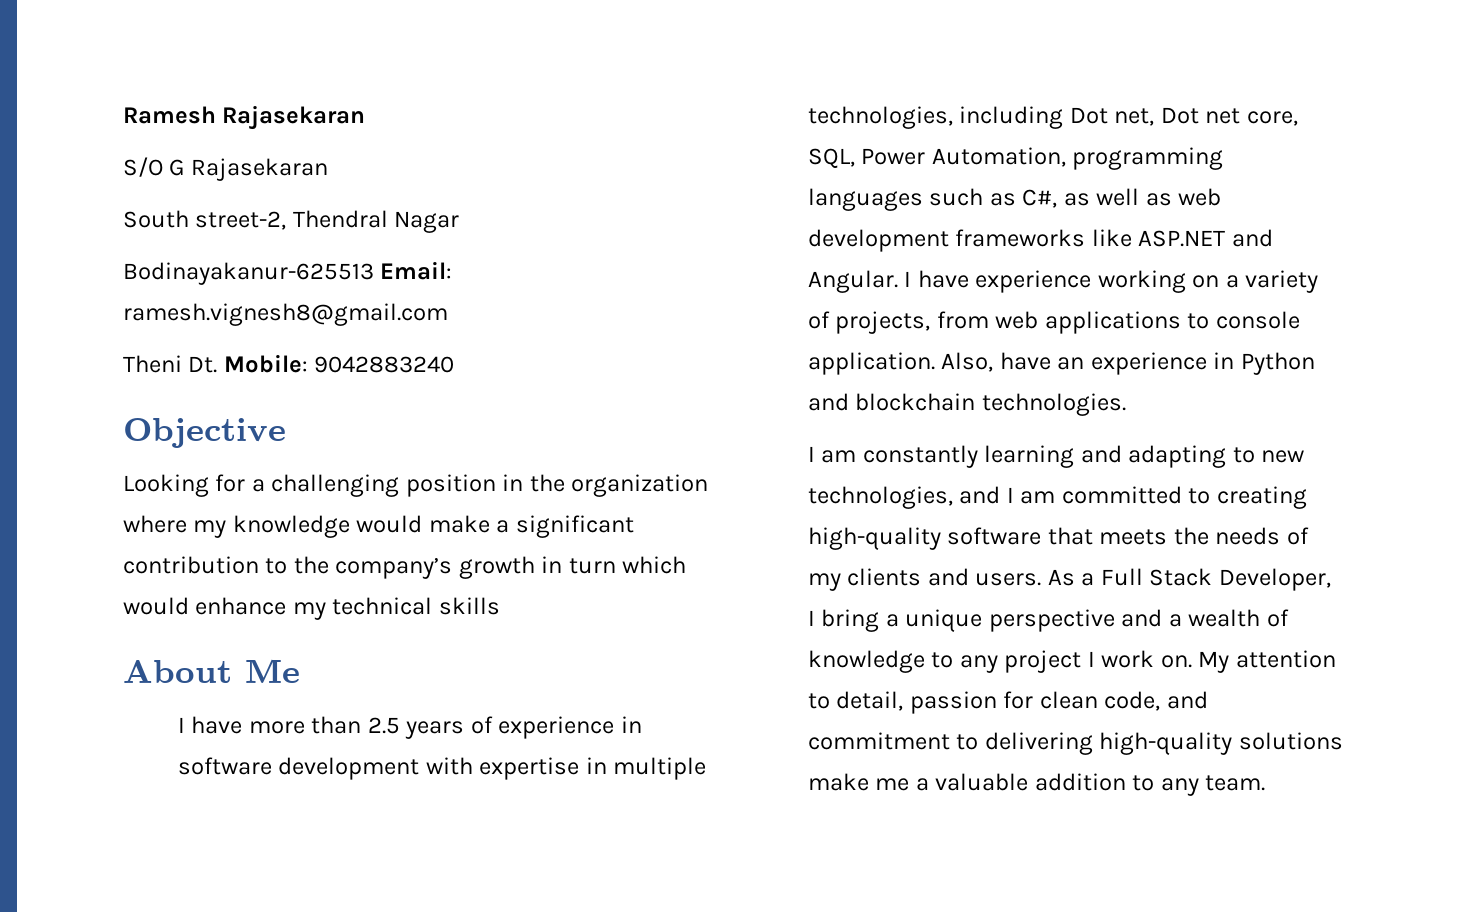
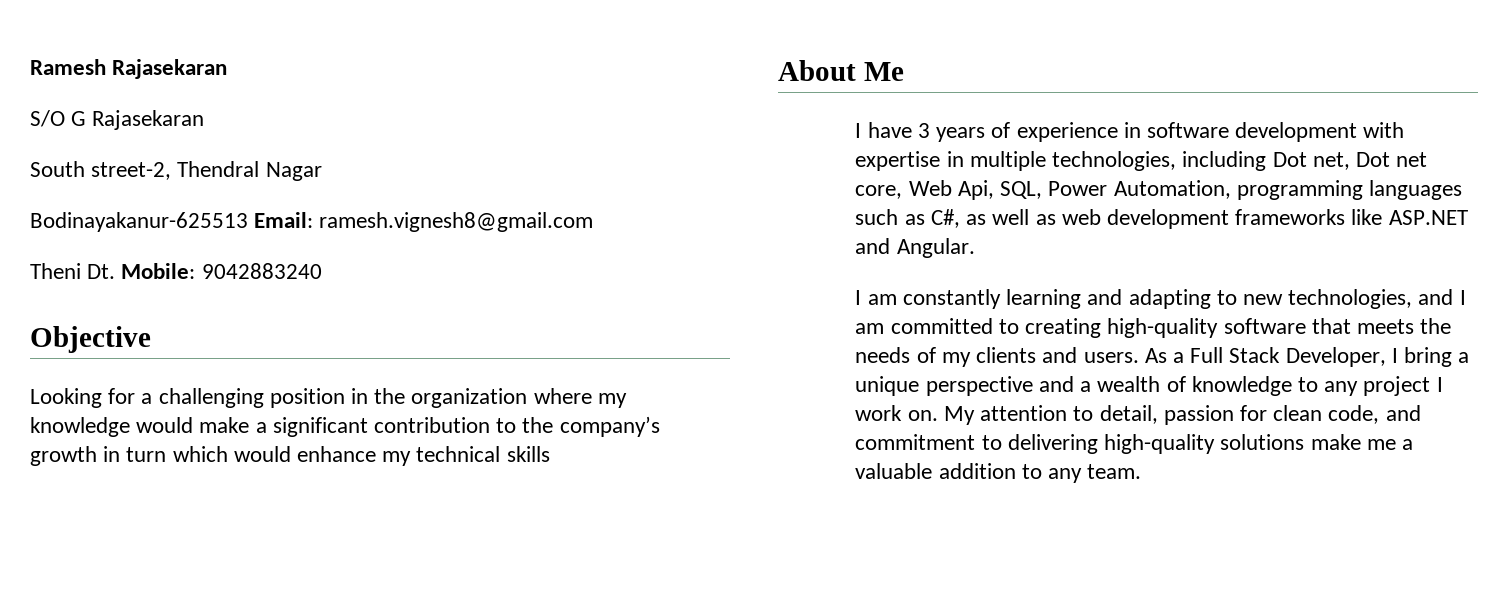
- I have more than 2.5 years of experience in software development with expertise in multiple technologies, including Dot net, Dot net core, SQL, Power Automation, programming languages such as C#, as well as web development frameworks like ASP.NET and Angular. I have experience working on a variety of projects, from web applications to console application. Also, have an experience in Python and blockchain technologies.
+ I have 3 years of experience in software development with expertise in multiple technologies, including Dot net, Dot net core, Web Api, SQL, Power Automation, programming languages such as C#, as well as web development frameworks like ASP.NET and Angular.

